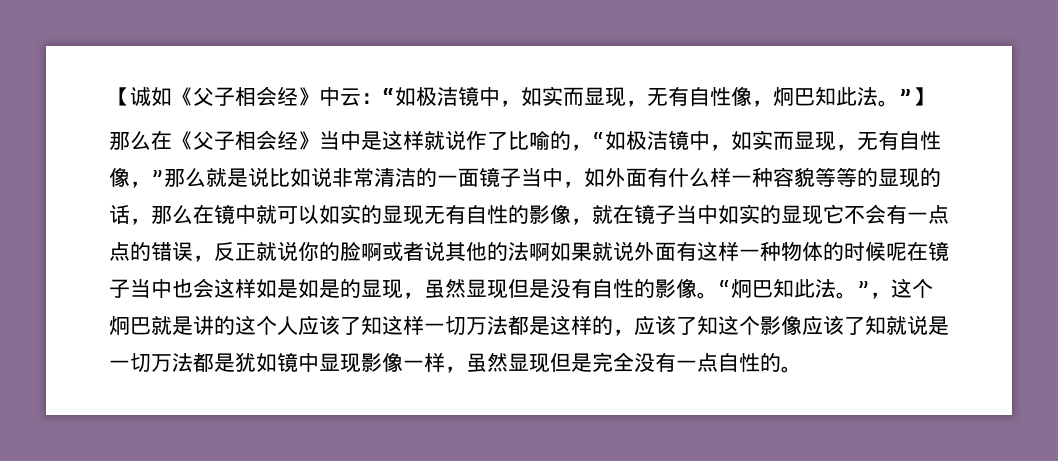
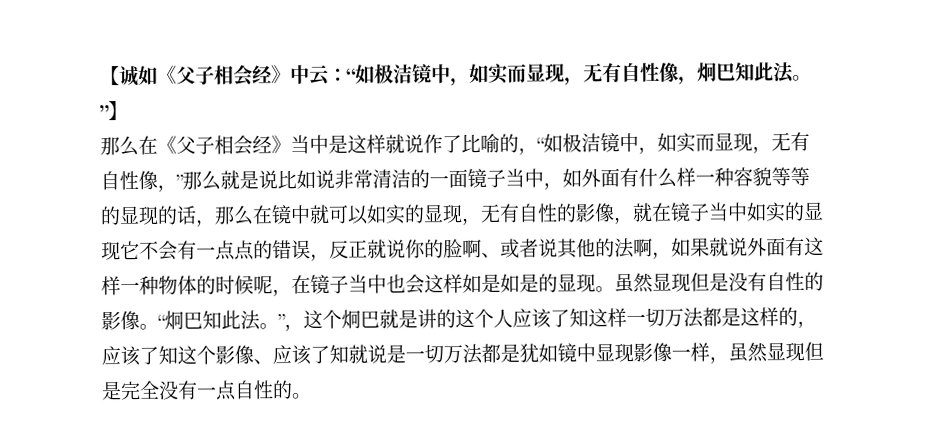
- 那么在《父子相会经》当中是这样就说作了比喻的，“如极洁镜中，如实而显现，无有自性像，”那么就是说比如说非常清洁的一面镜子当中，如外面有什么样一种容貌等等的显现的话，那么在镜中就可以如实的显现无有自性的影像，就在镜子当中如实的显现它不会有一点点的错误，反正就说你的脸啊或者说其他的法啊如果就说外面有这样一种物体的时候呢在镜子当中也会这样如是如是的显现，虽然显现但是没有自性的影像。
+ 那么在《父子相会经》当中是这样就说作了比喻的，“如极洁镜中，如实而显现，无有自性像，”那么就是说比如说非常清洁的一面镜子当中，如外面有什么样一种容貌等等的显现的话，那么在镜中就可以如实的显现，无有自性的影像，就在镜子当中如实的显现它不会有一点点的错误，反正就说你的脸啊、或者说其他的法啊，如果就说外面有这样一种物体的时候呢，在镜子当中也会这样如是如是的显现。虽然显现但是没有自性的影像。
- “炯巴知此法。”，这个炯巴就是讲的这个人应该了知这样一切万法都是这样的，应该了知这个影像应该了知就说是一切万法都是犹如镜中显现影像一样，虽然显现但是完全没有一点自性的。
+ “炯巴知此法。”，这个炯巴就是讲的这个人应该了知这样一切万法都是这样的，应该了知这个影像、应该了知就说是一切万法都是犹如镜中显现影像一样，虽然显现但是完全没有一点自性的。

